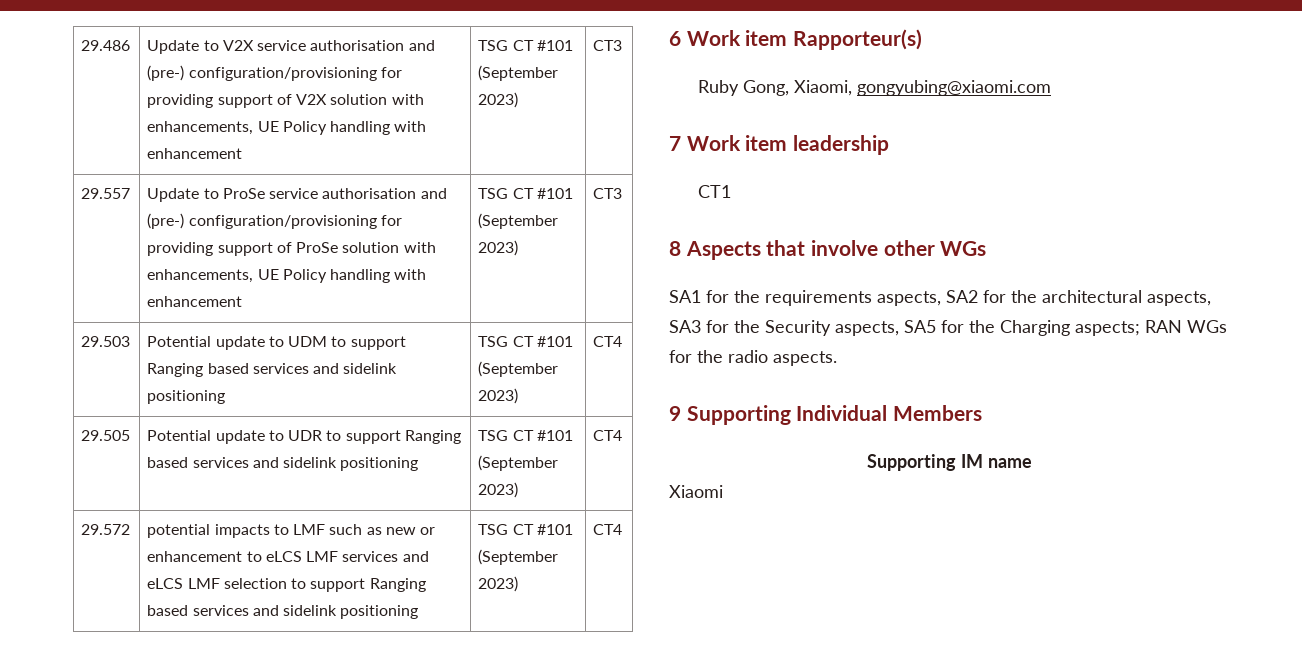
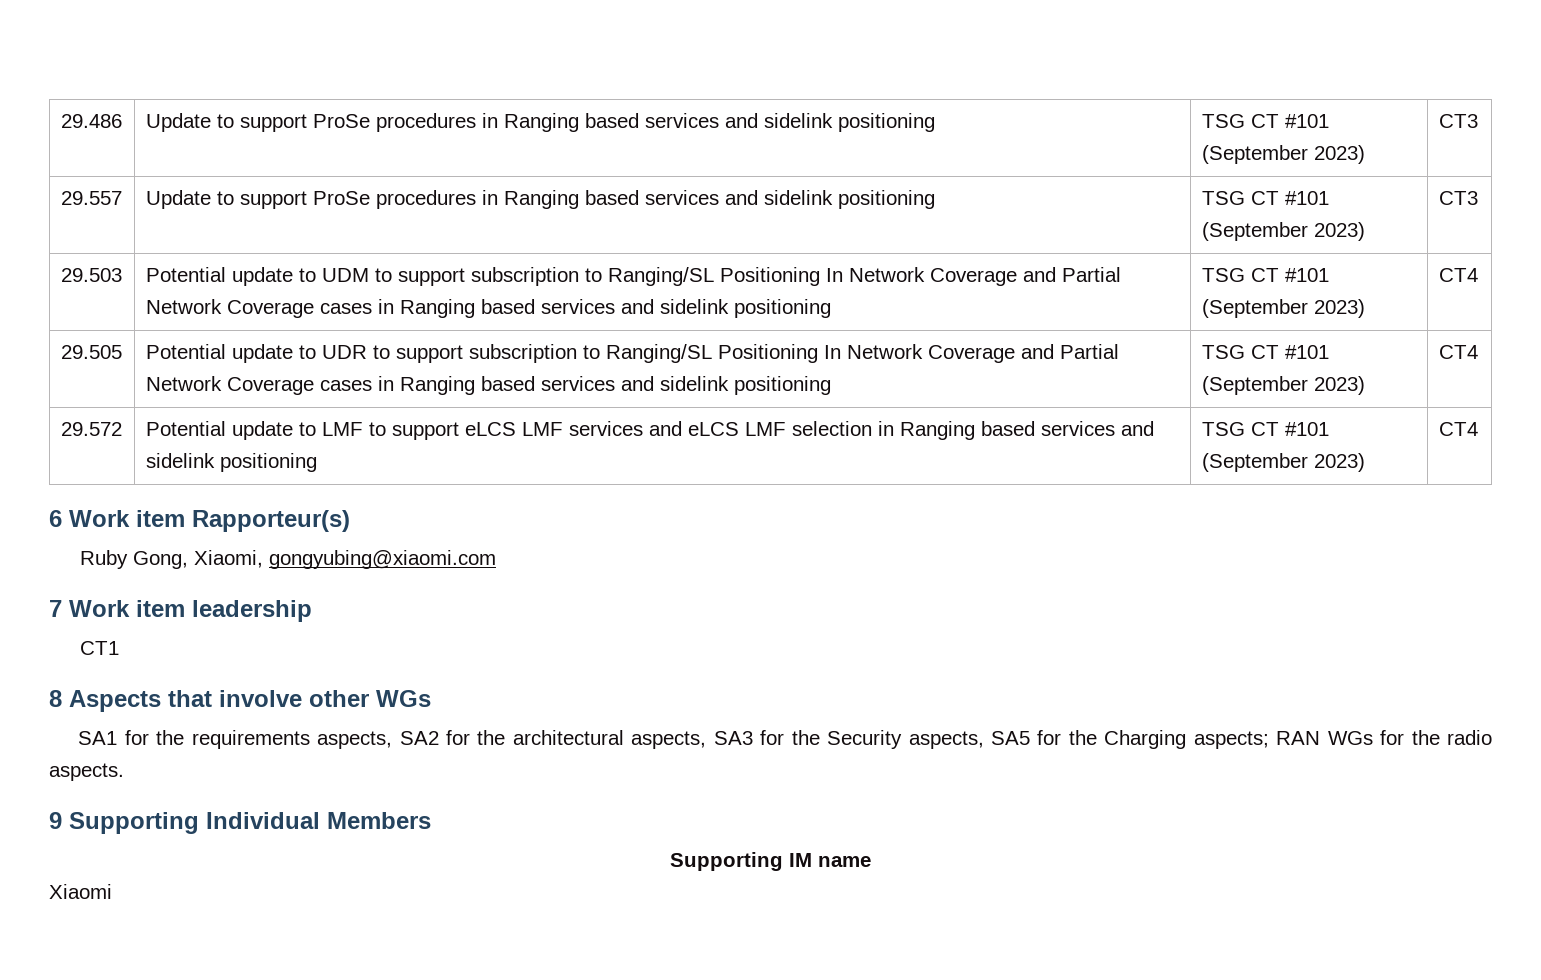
- 29.486 | Update to V2X service authorisation and (pre-) configuration/provisioning for providing support of V2X solution with enhancements, UE Policy handling with enhancement | TSG CT #101 (September 2023) | CT3
+ 29.486 | Update to support ProSe procedures in Ranging based services and sidelink positioning | TSG CT #101 (September 2023) | CT3
- 29.557 | Update to ProSe service authorisation and (pre-) configuration/provisioning for providing support of ProSe solution with enhancements, UE Policy handling with enhancement | TSG CT #101 (September 2023) | CT3
+ 29.557 | Update to support ProSe procedures in Ranging based services and sidelink positioning | TSG CT #101 (September 2023) | CT3
- 29.503 | Potential update to UDM to support Ranging based services and sidelink positioning | TSG CT #101 (September 2023) | CT4
+ 29.503 | Potential update to UDM to support subscription to Ranging/SL Positioning In Network Coverage and Partial Network Coverage cases in Ranging based services and sidelink positioning | TSG CT #101 (September 2023) | CT4
- 29.505 | Potential update to UDR to support Ranging based services and sidelink positioning | TSG CT #101 (September 2023) | CT4
+ 29.505 | Potential update to UDR to support subscription to Ranging/SL Positioning In Network Coverage and Partial Network Coverage cases in Ranging based services and sidelink positioning | TSG CT #101 (September 2023) | CT4
- 29.572 | potential impacts to LMF such as new or enhancement to eLCS LMF services and eLCS LMF selection to support Ranging based services and sidelink positioning | TSG CT #101 (September 2023) | CT4
+ 29.572 | Potential update to LMF to support eLCS LMF services and eLCS LMF selection in Ranging based services and sidelink positioning | TSG CT #101 (September 2023) | CT4

